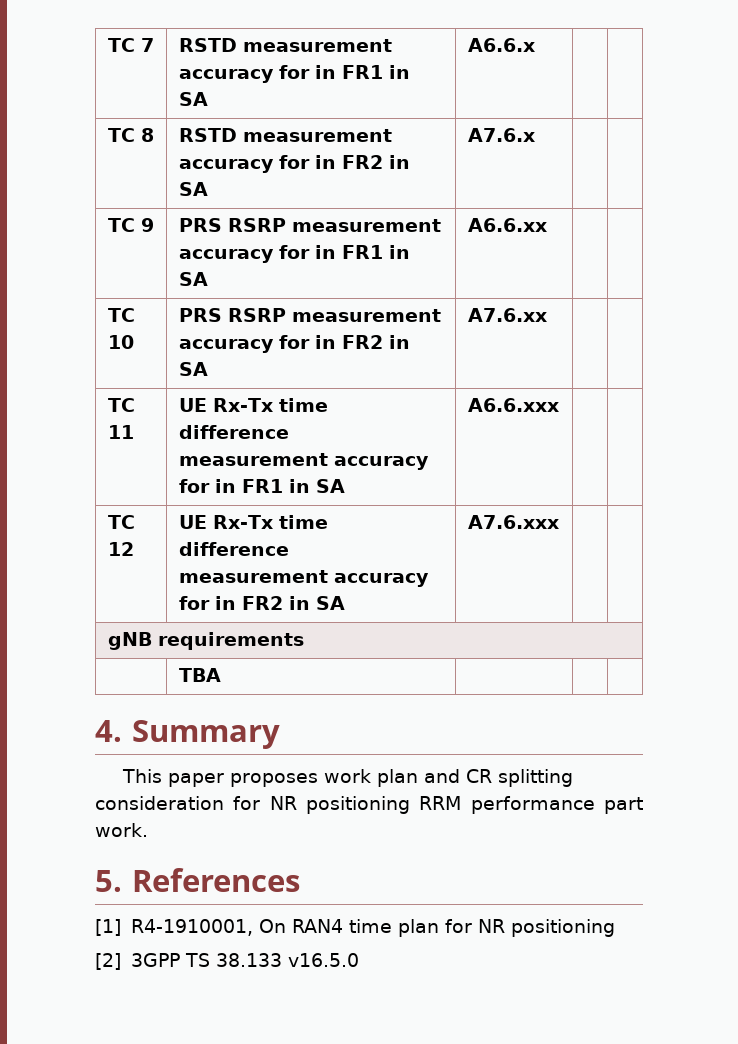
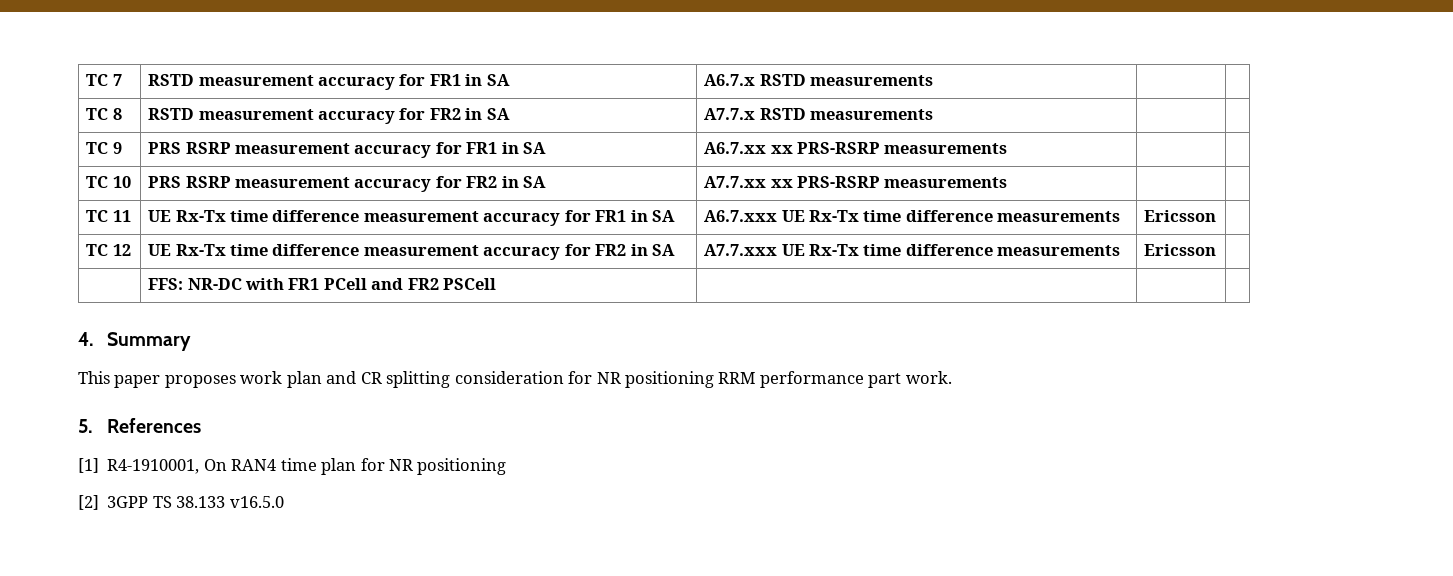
- TC 7 | RSTD measurement accuracy for in FR1 in SA | A6.6.x | |
+ TC 7 | RSTD measurement accuracy for FR1 in SA | A6.7.x RSTD measurements | |
- TC 8 | RSTD measurement accuracy for in FR2 in SA | A7.6.x | |
+ TC 8 | RSTD measurement accuracy for FR2 in SA | A7.7.x RSTD measurements | |
- TC 9 | PRS RSRP measurement accuracy for in FR1 in SA | A6.6.xx | |
+ TC 9 | PRS RSRP measurement accuracy for FR1 in SA | A6.7.xx xx PRS-RSRP measurements | |
- TC 10 | PRS RSRP measurement accuracy for in FR2 in SA | A7.6.xx | |
+ TC 10 | PRS RSRP measurement accuracy for FR2 in SA | A7.7.xx xx PRS-RSRP measurements | |
- TC 11 | UE Rx-Tx time difference measurement accuracy for in FR1 in SA | A6.6.xxx | |
+ TC 11 | UE Rx-Tx time difference measurement accuracy for FR1 in SA | A6.7.xxx UE Rx-Tx time difference measurements | Ericsson |
- TC 12 | UE Rx-Tx time difference measurement accuracy for in FR2 in SA | A7.6.xxx | |
- gNB requirements
- | TBA | | |
+ TC 12 | UE Rx-Tx time difference measurement accuracy for FR2 in SA | A7.7.xxx UE Rx-Tx time difference measurements | Ericsson |
+ | FFS: NR-DC with FR1 PCell and FR2 PSCell | | |

